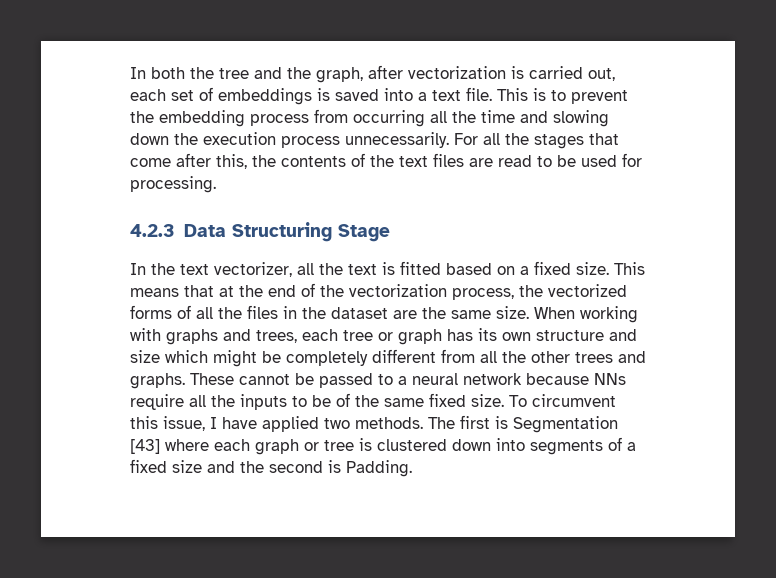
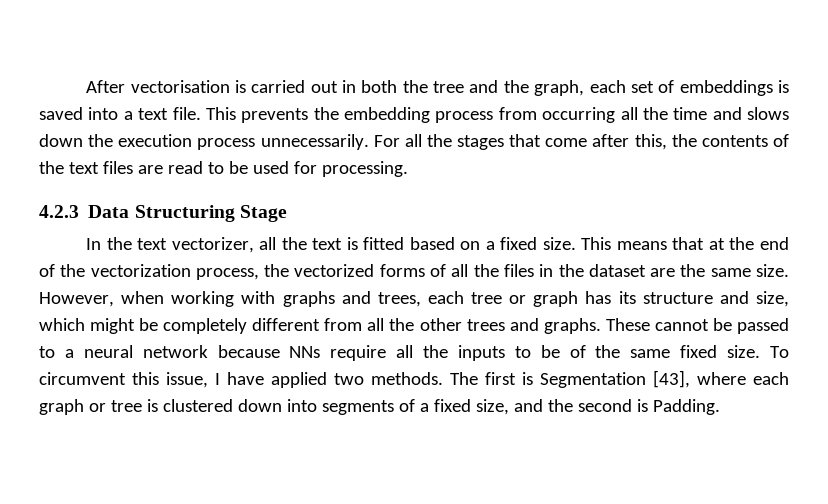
- In both the tree and the graph, after vectorization is carried out, each set of embeddings is saved into a text file.
+ After vectorisation is carried out in both the tree and the graph, each set of embeddings is saved into a text file.
- This is to prevent the embedding process from occurring all the time and slowing down the execution process unnecessarily.
+ This prevents the embedding process from occurring all the time and slows down the execution process unnecessarily.
- When working with graphs and trees, each tree or graph has its own structure and size which might be completely different from all the other trees and graphs.
+ However, when working with graphs and trees, each tree or graph has its structure and size, which might be completely different from all the other trees and graphs.
- The first is Segmentation [43] where each graph or tree is clustered down into segments of a fixed size and the second is Padding.
+ The first is Segmentation [43], where each graph or tree is clustered down into segments of a fixed size, and the second is Padding.

